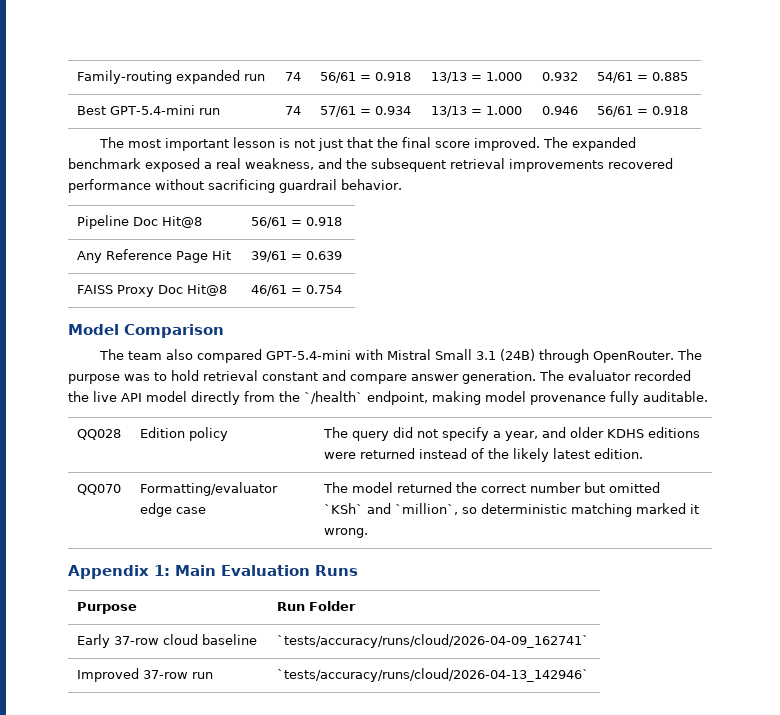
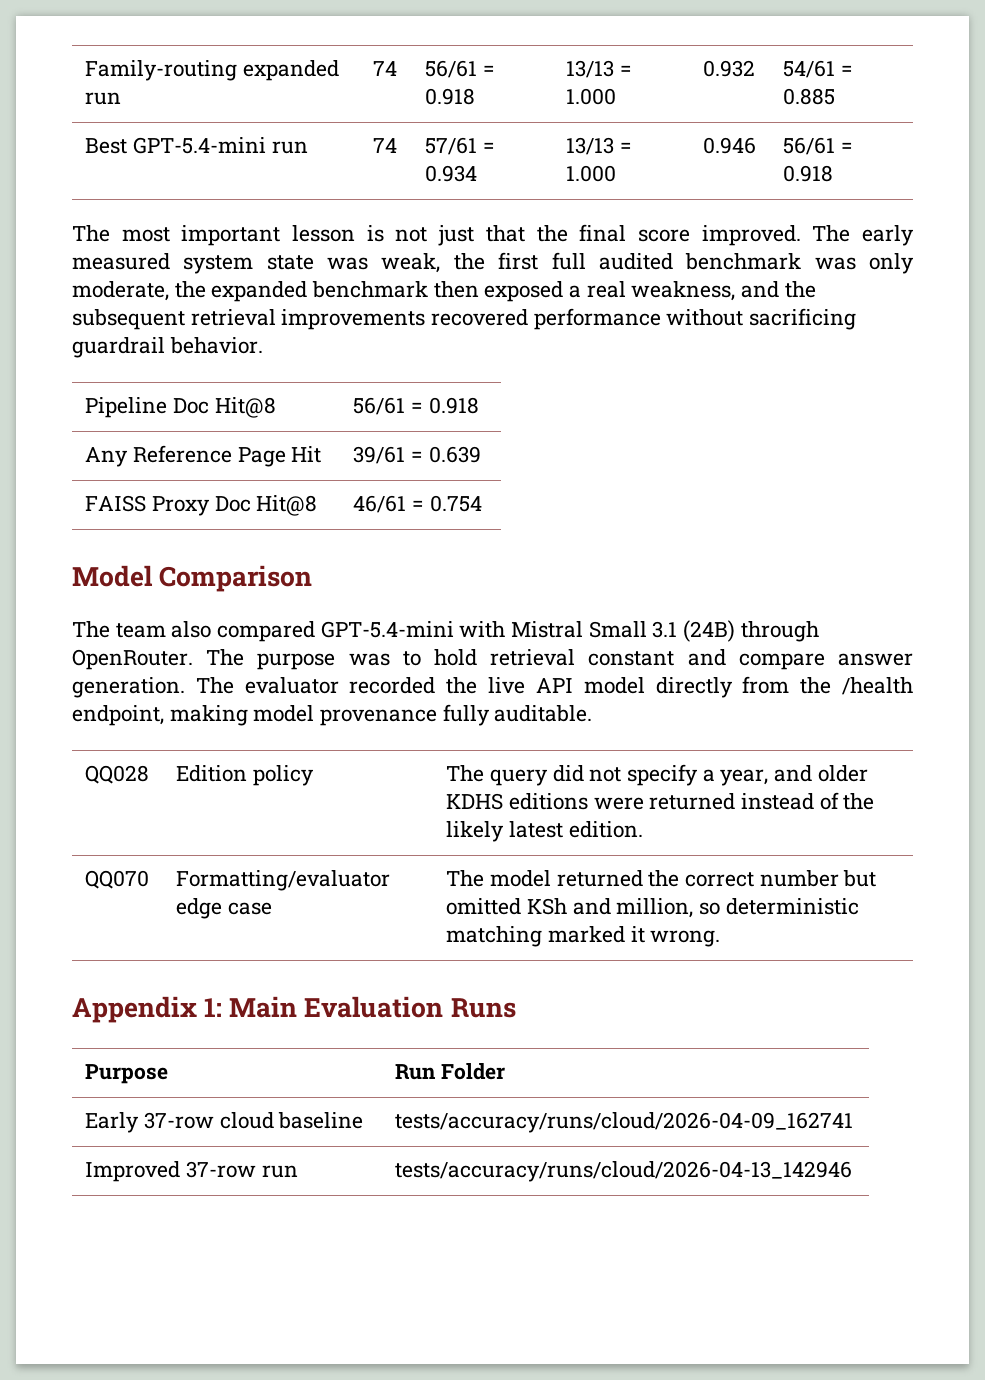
- The expanded benchmark exposed a real weakness, and the subsequent retrieval improvements recovered performance without sacrificing guardrail behavior.
+ The early measured system state was weak, the first full audited benchmark was only moderate, the expanded benchmark then exposed a real weakness, and the subsequent retrieval improvements recovered performance without sacrificing guardrail behavior.
- The evaluator recorded the live API model directly from the `/health` endpoint, making model provenance fully auditable.
+ The evaluator recorded the live API model directly from the /health endpoint, making model provenance fully auditable.
- QQ070 | Formatting/evaluator edge case | The model returned the correct number but omitted `KSh` and `million`, so deterministic matching marked it wrong.
+ QQ070 | Formatting/evaluator edge case | The model returned the correct number but omitted KSh and million, so deterministic matching marked it wrong.
- Early 37-row cloud baseline | `tests/accuracy/runs/cloud/2026-04-09_162741`
+ Early 37-row cloud baseline | tests/accuracy/runs/cloud/2026-04-09_162741
- Improved 37-row run | `tests/accuracy/runs/cloud/2026-04-13_142946`
+ Improved 37-row run | tests/accuracy/runs/cloud/2026-04-13_142946

